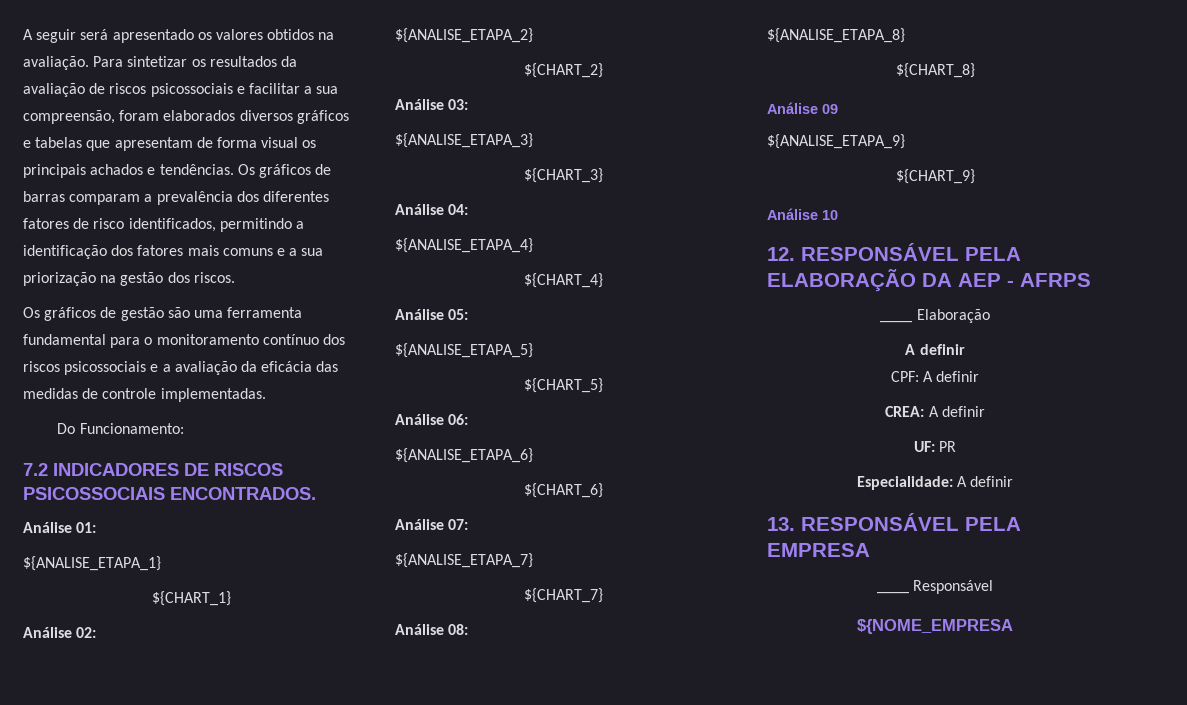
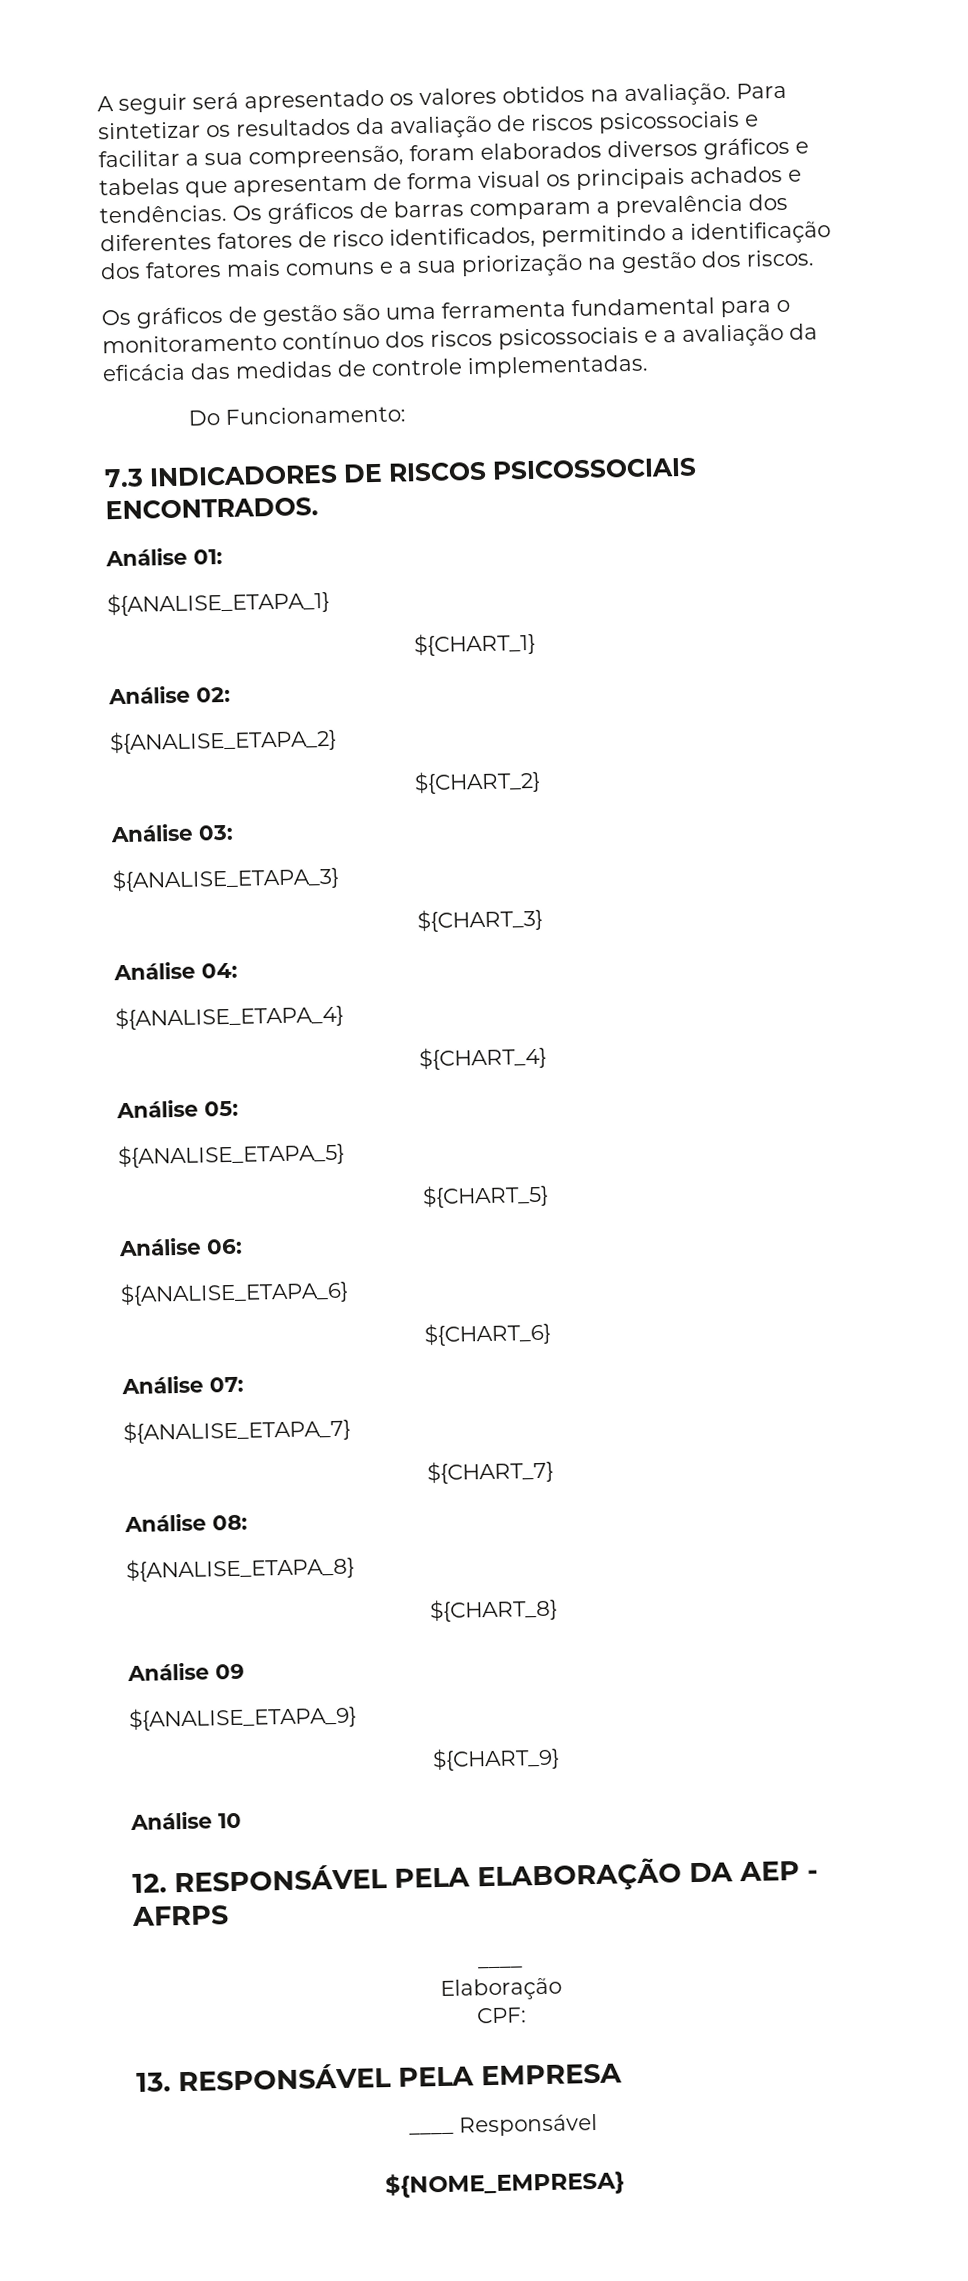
- 7.2 INDICADORES DE RISCOS PSICOSSOCIAIS ENCONTRADOS.
+ 7.3 INDICADORES DE RISCOS PSICOSSOCIAIS ENCONTRADOS.
  12. RESPONSÁVEL PELA ELABORAÇÃO DA AEP - AFRPS
- ____ Elaboração
- A definir
+ ____
+ Elaboração
- CPF: A definir
- CREA: A definir
- UF: PR
- Especialidade: A definir
+ CPF:
- ${NOME_EMPRESA
+ ${NOME_EMPRESA}

